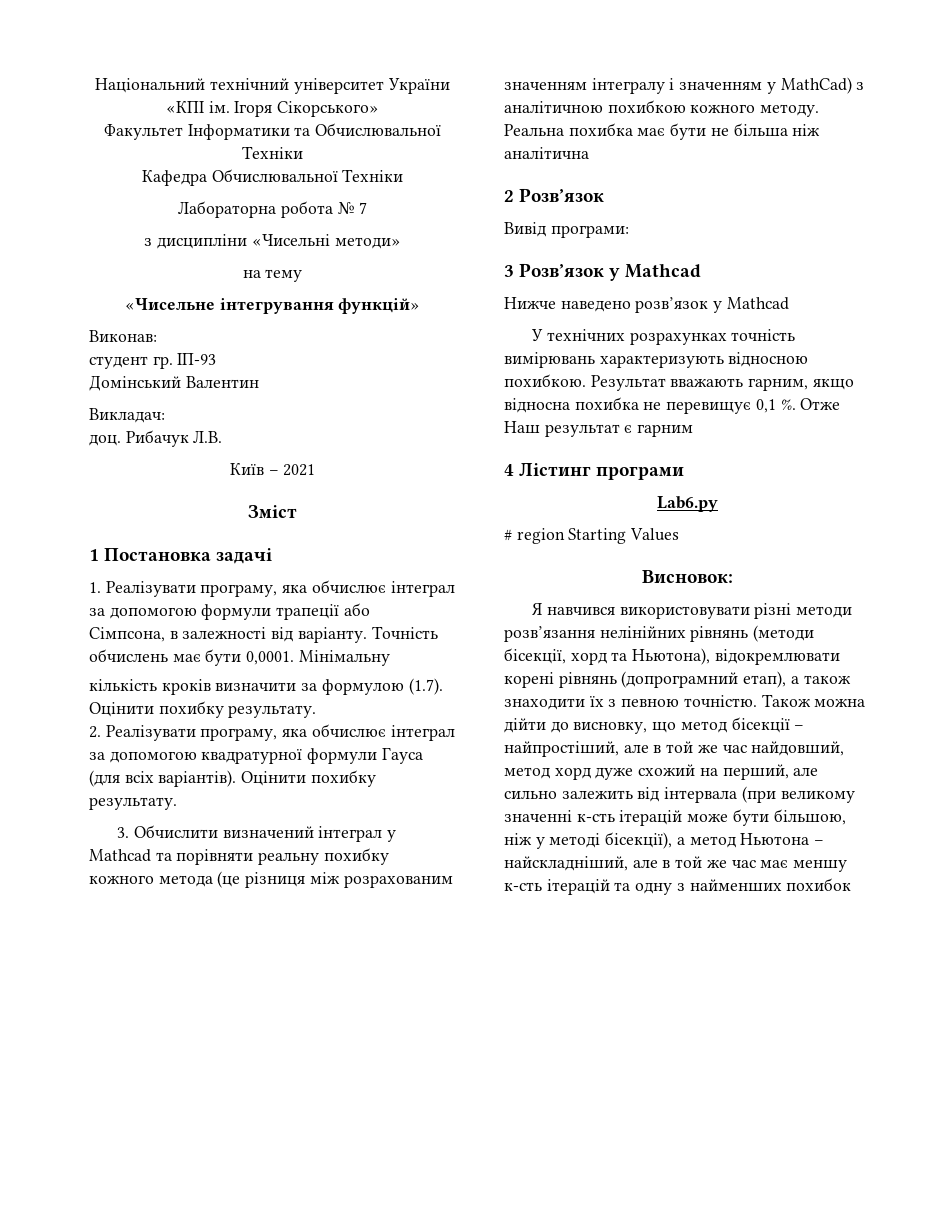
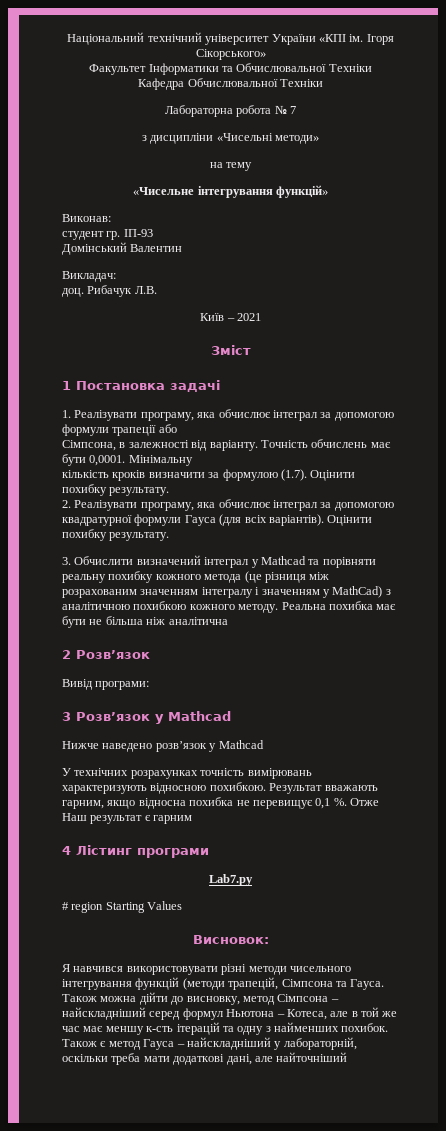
- Lab6.py
+ Lab7.py
- Я навчився використовувати різні методи розв’язання нелінійних рівнянь (методи бісекції, хорд та Ньютона), відокремлювати корені рівнянь (допрограмний етап), а також знаходити їх з певною точністю.
+ Я навчився використовувати різні методи чисельного інтегрування функцій (методи трапецій, Сімпсона та Гауса.
- Також можна дійти до висновку, що метод бісекції – найпростіший, але в той же час найдовший, метод хорд дуже схожий на перший, але сильно залежить від інтервала (при великому значенні к-сть ітерацій може бути більшою, ніж у методі бісекції), а метод Ньютона – найскладніший, але в той же час має меншу к-сть ітерацій та одну з найменших похибок
+ Також можна дійти до висновку, метод Сімпсона – найскладніший серед формул Ньютона – Котеса, але в той же час має меншу к-сть ітерацій та одну з найменших похибок. Також є метод Гауса – найскладніший у лабораторній, оскільки треба мати додаткові дані, але найточніший

